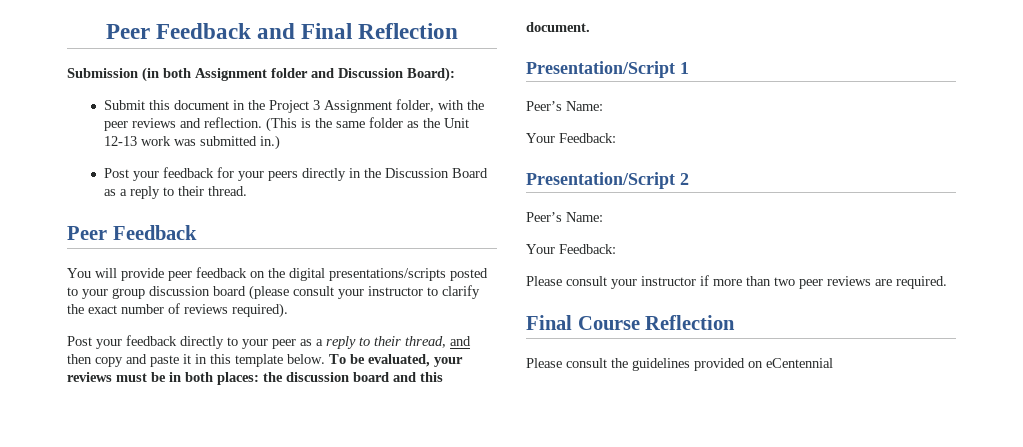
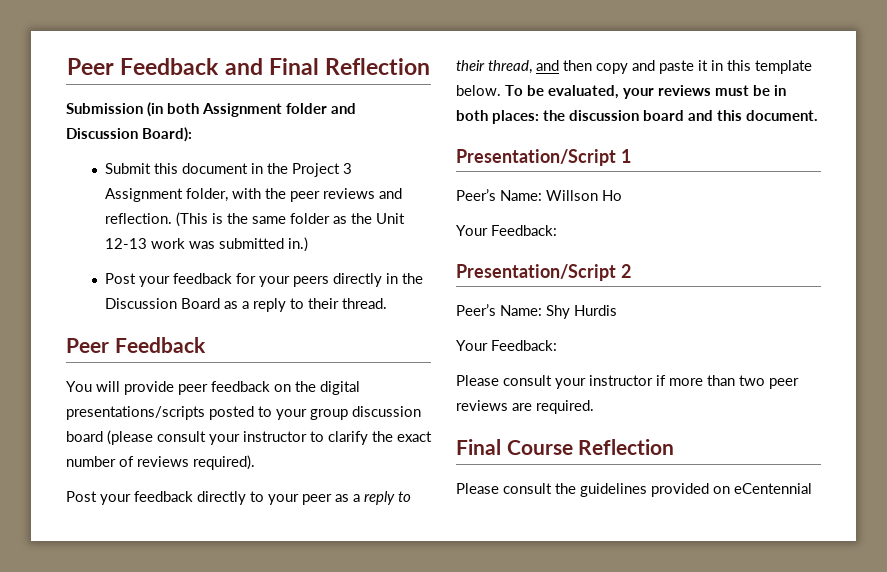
  Presentation/Script 1
- Peer’s Name:
+ Peer’s Name: Willson Ho
  Presentation/Script 2
- Peer’s Name:
+ Peer’s Name: Shy Hurdis

